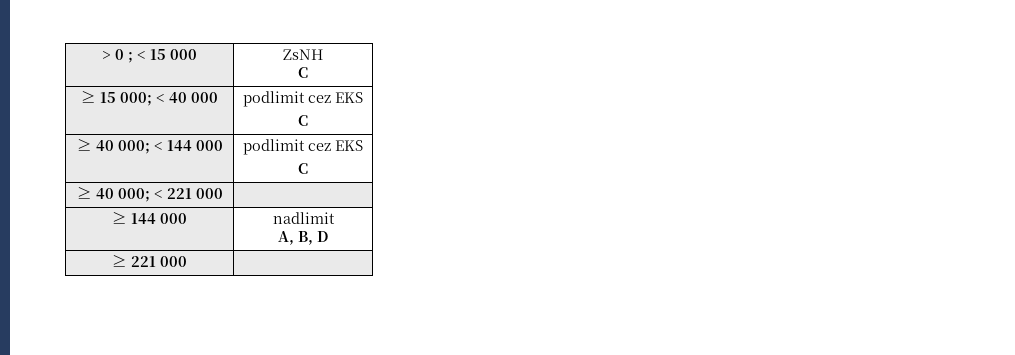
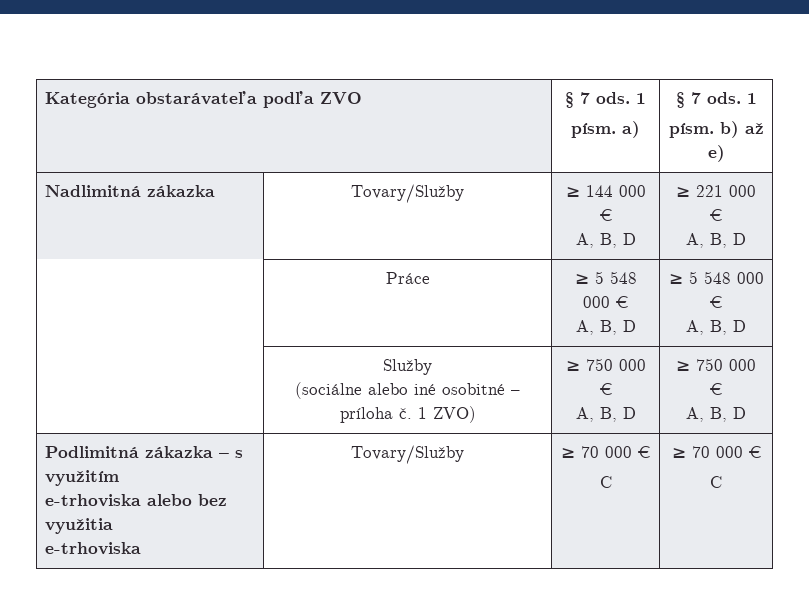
- > 0 ; < 15 000 | ZsNH
+ Kategória obstarávateľa podľa ZVO | § 7 ods. 1
+ písm. a) | § 7 ods. 1
+ písm. b) až e)
+ Nadlimitná zákazka | Tovary/Služby | ≥ 144 000 €
+ A, B, D | ≥ 221 000 €
+ A, B, D
+ | Práce | ≥ 5 548 000 €
+ A, B, D | ≥ 5 548 000 €
+ A, B, D
+ | Služby
+ (sociálne alebo iné osobitné – príloha č. 1 ZVO) | ≥ 750 000 €
+ A, B, D | ≥ 750 000 €
+ A, B, D
+ Podlimitná zákazka – s využitím
+ e-trhoviska alebo bez využitia
+ e-trhoviska | Tovary/Služby | ≥ 70 000 €
+ C | ≥ 70 000 €
  C
- ≥ 15 000; < 40 000 | podlimit cez EKS
- C
- ≥ 40 000; < 144 000 | podlimit cez EKS
- C
- ≥ 40 000; < 221 000 |
- ≥ 144 000 | nadlimit
- A, B, D
- ≥ 221 000 |

